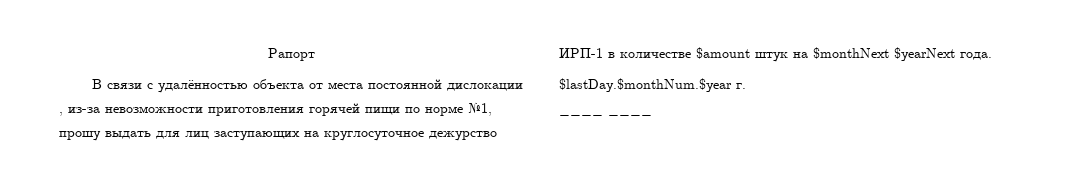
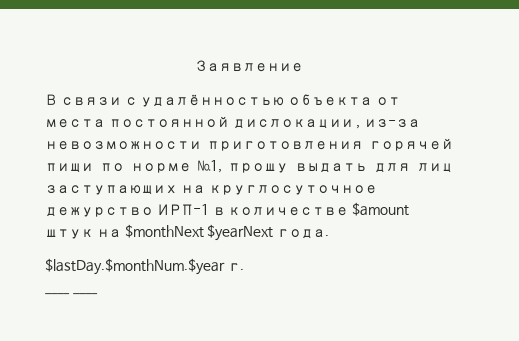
- Рапорт
+ Заявление

